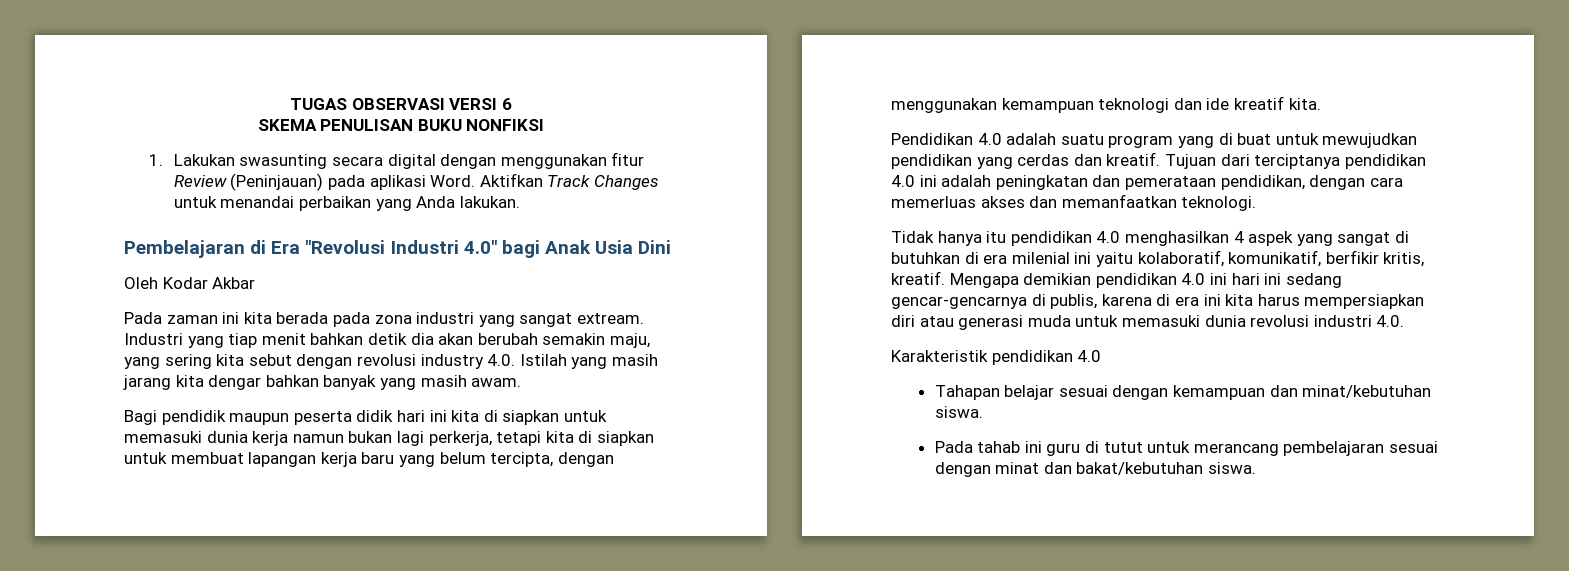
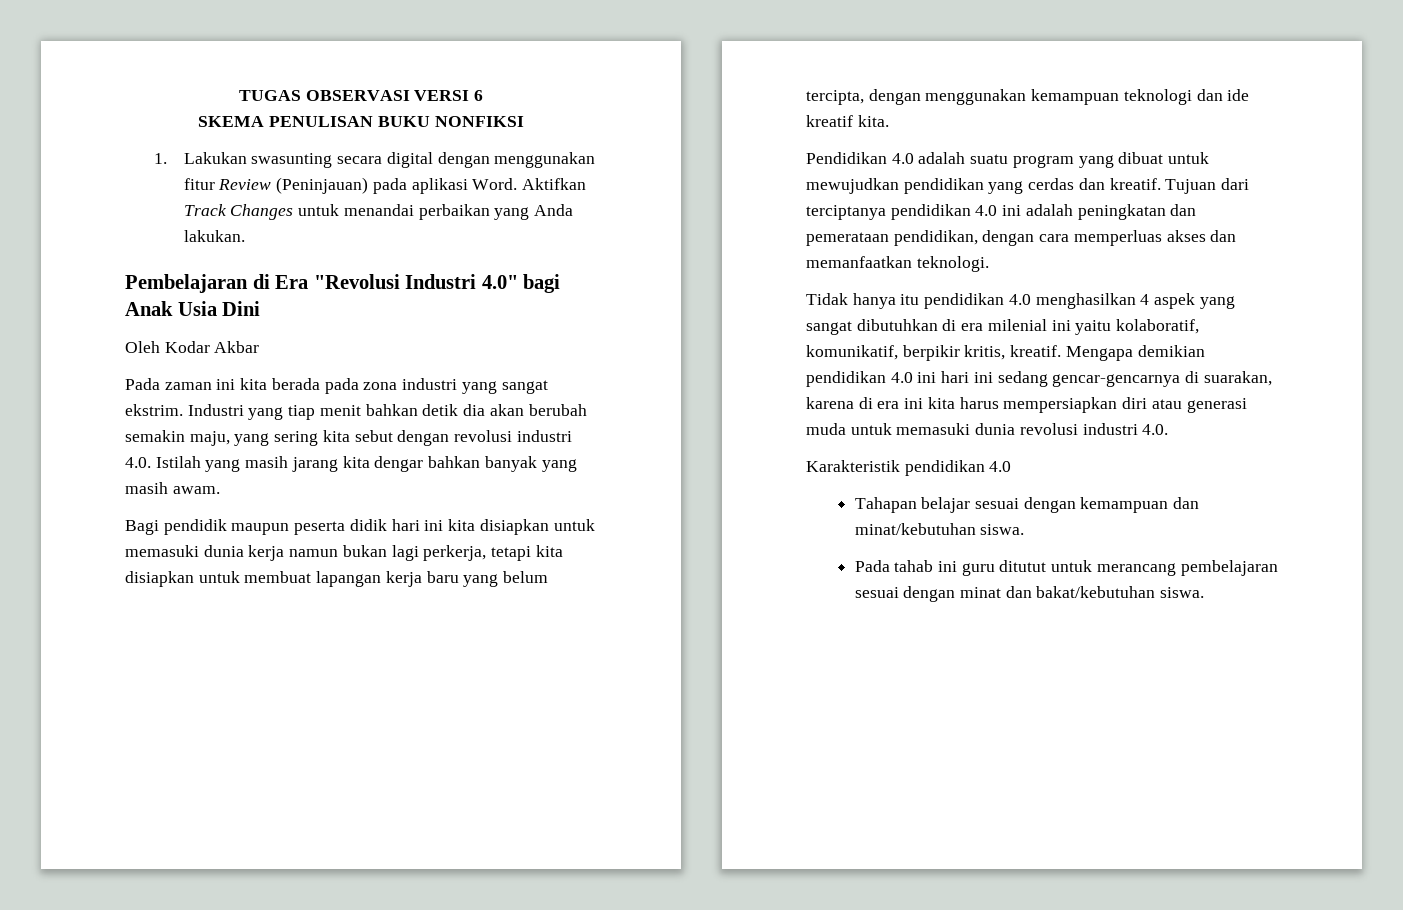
- Pada zaman ini kita berada pada zona industri yang sangat extream.
+ Pada zaman ini kita berada pada zona industri yang sangat ekstrim.
- Industri yang tiap menit bahkan detik dia akan berubah semakin maju, yang sering kita sebut dengan revolusi industry 4.0. Istilah yang masih jarang kita dengar bahkan banyak yang masih awam.
+ Industri yang tiap menit bahkan detik dia akan berubah semakin maju, yang sering kita sebut dengan revolusi industri 4.0. Istilah yang masih jarang kita dengar bahkan banyak yang masih awam.
- Bagi pendidik maupun peserta didik hari ini kita di siapkan untuk memasuki dunia kerja namun bukan lagi perkerja, tetapi kita di siapkan untuk membuat lapangan kerja baru yang belum tercipta, dengan menggunakan kemampuan teknologi dan ide kreatif kita.
+ Bagi pendidik maupun peserta didik hari ini kita disiapkan untuk memasuki dunia kerja namun bukan lagi perkerja, tetapi kita disiapkan untuk membuat lapangan kerja baru yang belum tercipta, dengan menggunakan kemampuan teknologi dan ide kreatif kita.
- Pendidikan 4.0 adalah suatu program yang di buat untuk mewujudkan pendidikan yang cerdas dan kreatif.
+ Pendidikan 4.0 adalah suatu program yang dibuat untuk mewujudkan pendidikan yang cerdas dan kreatif.
- Tujuan dari terciptanya pendidikan 4.0 ini adalah peningkatan dan pemerataan pendidikan, dengan cara memerluas akses dan memanfaatkan teknologi.
+ Tujuan dari terciptanya pendidikan 4.0 ini adalah peningkatan dan pemerataan pendidikan, dengan cara memperluas akses dan memanfaatkan teknologi.
- Tidak hanya itu pendidikan 4.0 menghasilkan 4 aspek yang sangat di butuhkan di era milenial ini yaitu kolaboratif, komunikatif, berfikir kritis, kreatif.
+ Tidak hanya itu pendidikan 4.0 menghasilkan 4 aspek yang sangat dibutuhkan di era milenial ini yaitu kolaboratif, komunikatif, berpikir kritis, kreatif.
- Mengapa demikian pendidikan 4.0 ini hari ini sedang gencar-gencarnya di publis, karena di era ini kita harus mempersiapkan diri atau generasi muda untuk memasuki dunia revolusi industri 4.0.
+ Mengapa demikian pendidikan 4.0 ini hari ini sedang gencar-gencarnya di suarakan, karena di era ini kita harus mempersiapkan diri atau generasi muda untuk memasuki dunia revolusi industri 4.0.
- Pada tahab ini guru di tutut untuk merancang pembelajaran sesuai dengan minat dan bakat/kebutuhan siswa.
+ Pada tahab ini guru ditutut untuk merancang pembelajaran sesuai dengan minat dan bakat/kebutuhan siswa.

